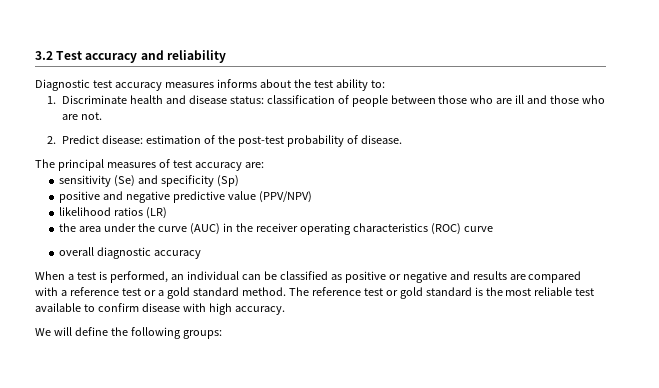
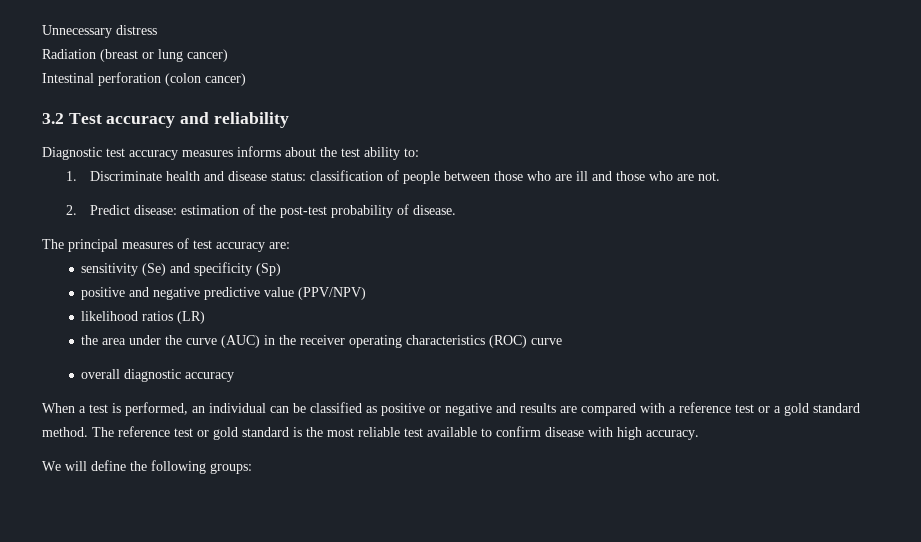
+ Unnecessary distress
+ Radiation (breast or lung cancer)
+ Intestinal perforation (colon cancer)

